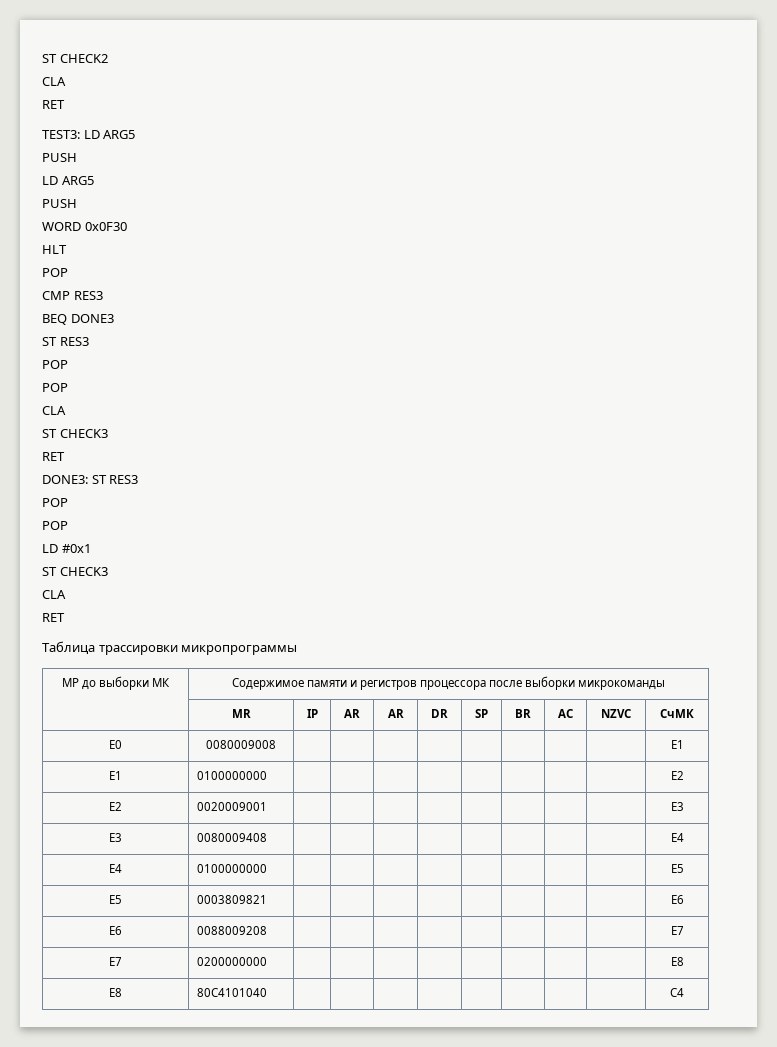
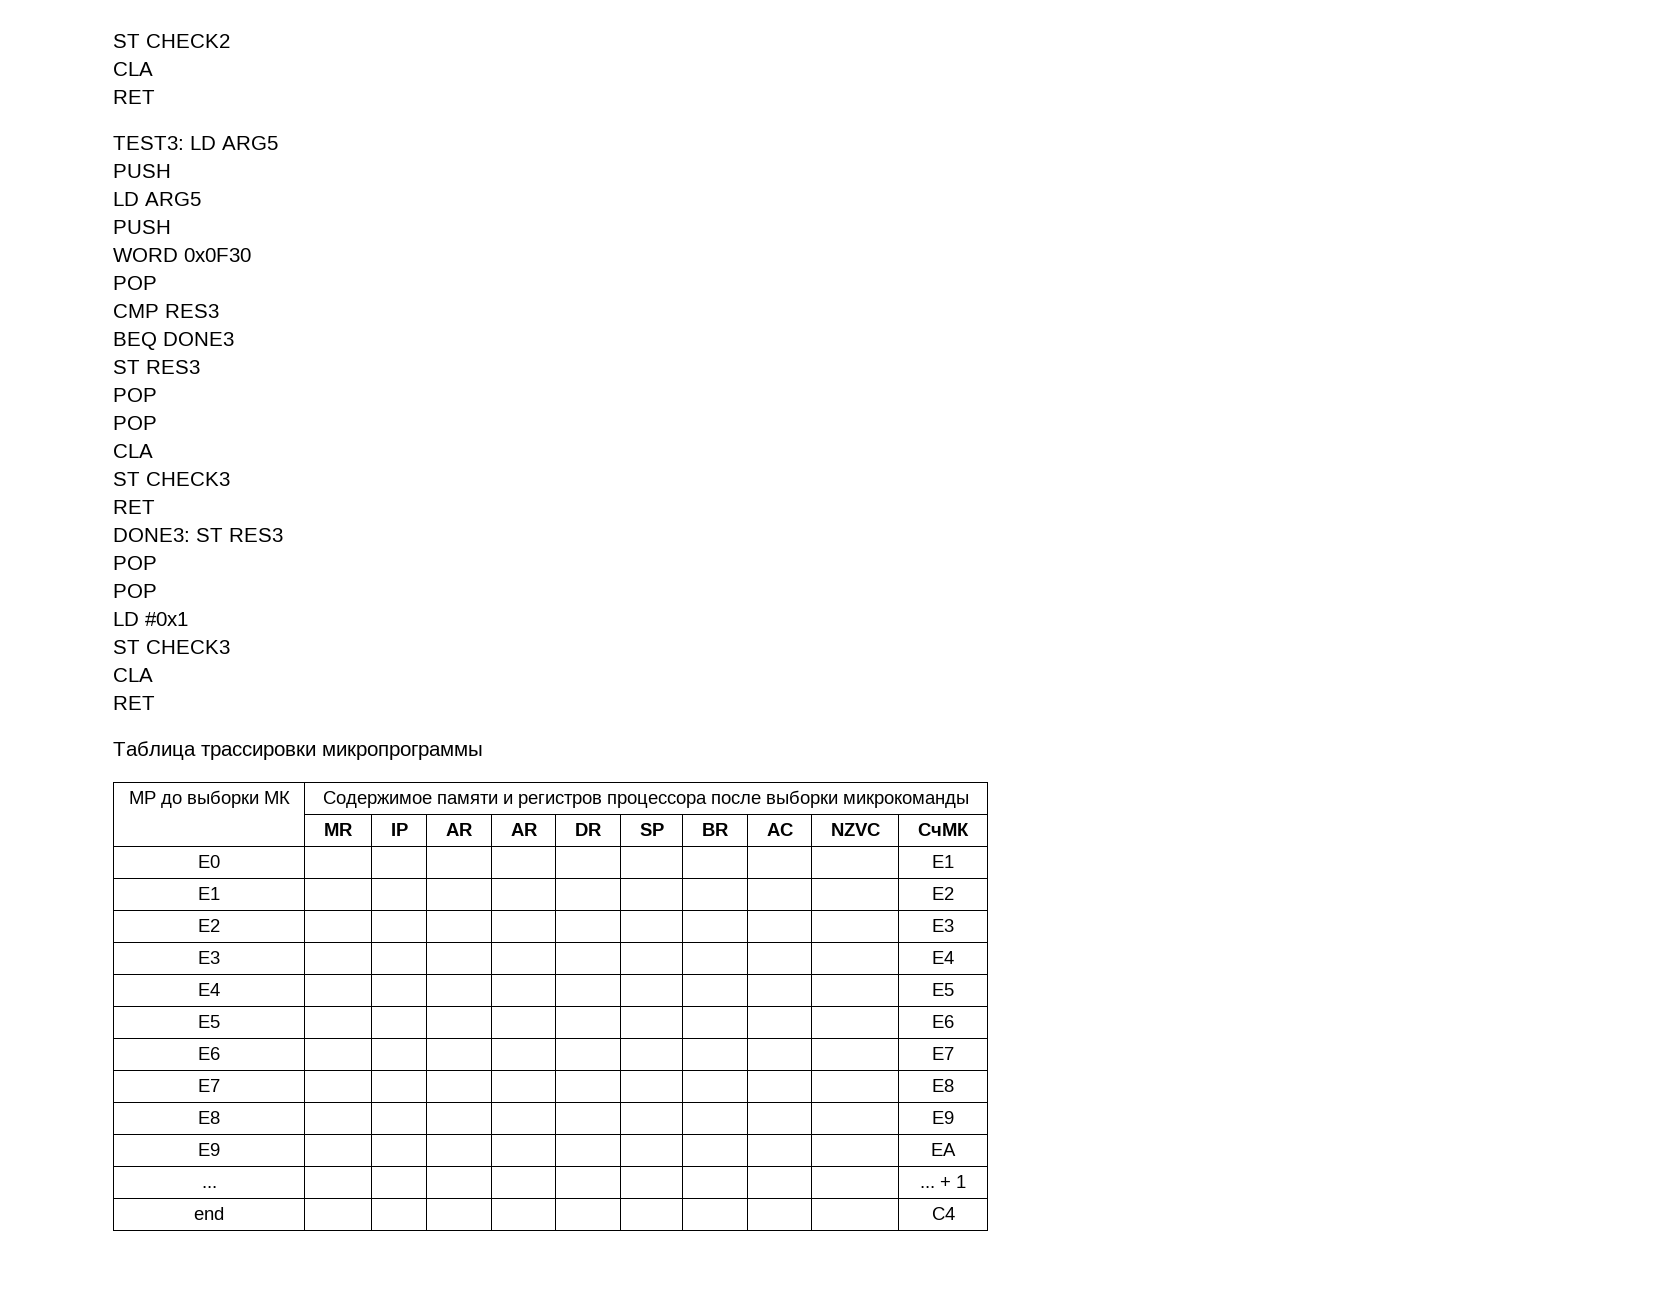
- HLT
- E0 | 0080009008 | | | | | | | | | E1
+ E0 | | | | | | | | | | E1
- E1 | 0100000000 | | | | | | | | | E2
+ E1 | | | | | | | | | | E2
- E2 | 0020009001 | | | | | | | | | E3
+ E2 | | | | | | | | | | E3
- E3 | 0080009408 | | | | | | | | | E4
+ E3 | | | | | | | | | | E4
- E4 | 0100000000 | | | | | | | | | E5
+ E4 | | | | | | | | | | E5
- E5 | 0003809821 | | | | | | | | | E6
+ E5 | | | | | | | | | | E6
- E6 | 0088009208 | | | | | | | | | E7
+ E6 | | | | | | | | | | E7
- E7 | 0200000000 | | | | | | | | | E8
+ E7 | | | | | | | | | | E8
- E8 | 80C4101040 | | | | | | | | | C4
+ E8 | | | | | | | | | | E9
+ E9 | | | | | | | | | | EA
+ ... | | | | | | | | | | ... + 1
+ end | | | | | | | | | | C4

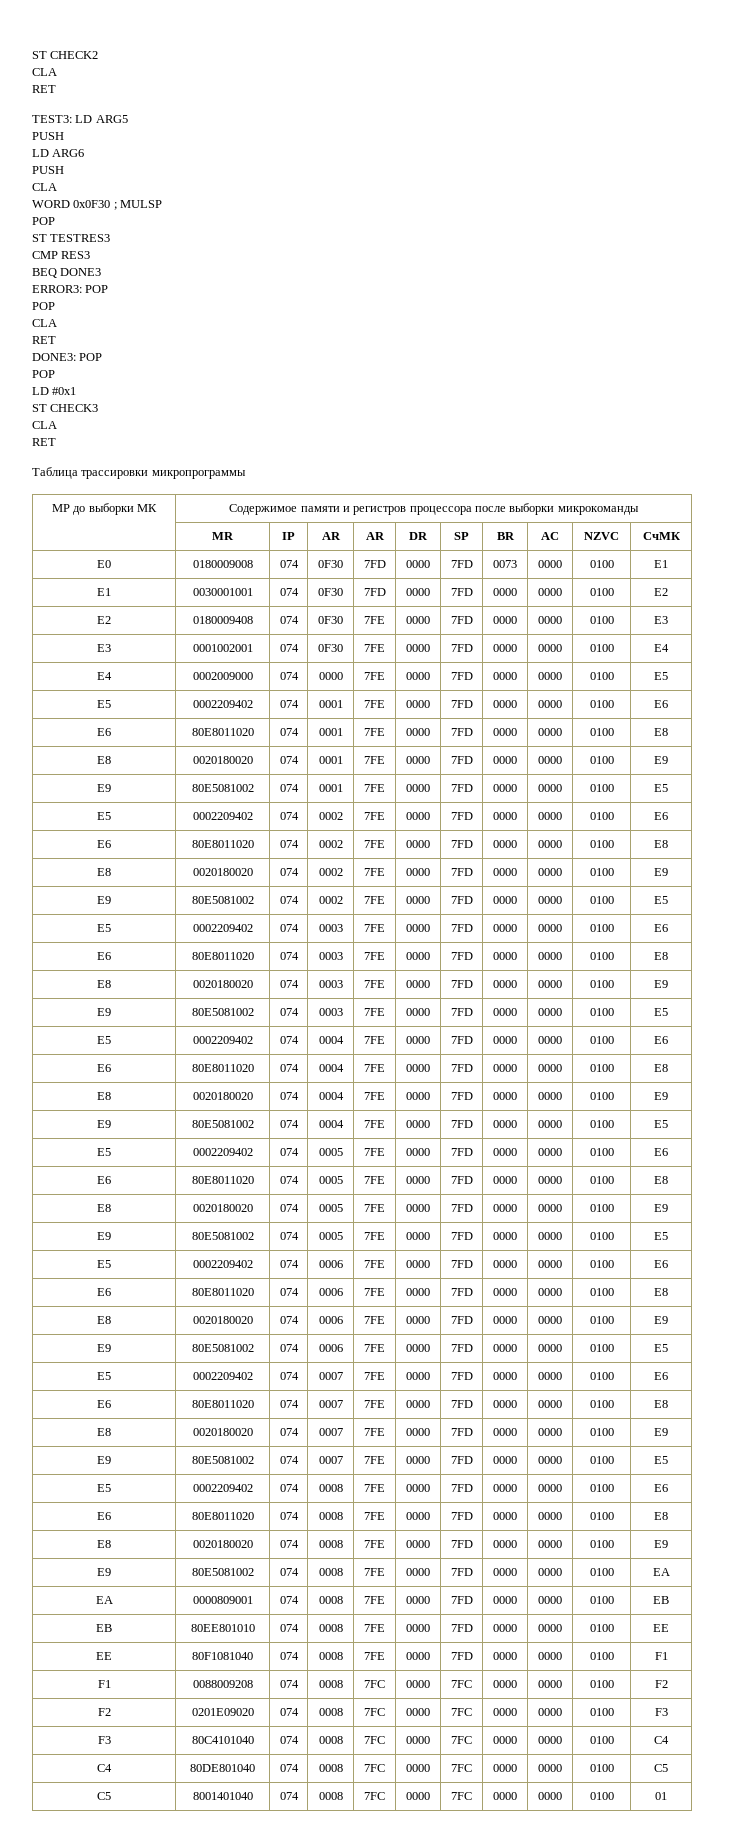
  TEST3: LD ARG5
  PUSH
- LD ARG5
+ LD ARG6
  PUSH
+ CLA
- WORD 0x0F30
+ WORD 0x0F30 ; MULSP
  POP
+ ST TESTRES3
  BEQ DONE3
- ST RES3
- POP
+ ERROR3: POP
  POP
  CLA
- ST CHECK3
- DONE3: ST RES3
- POP
+ DONE3: POP
- E0 | | | | | | | | | | E1
- E1 | | | | | | | | | | E2
- E2 | | | | | | | | | | E3
- E3 | | | | | | | | | | E4
- E4 | | | | | | | | | | E5
- E5 | | | | | | | | | | E6
- E6 | | | | | | | | | | E7
- E7 | | | | | | | | | | E8
- E8 | | | | | | | | | | E9
- E9 | | | | | | | | | | EA
- ... | | | | | | | | | | ... + 1
- end | | | | | | | | | | C4
+ E0 | 0180009008 | 074 | 0F30 | 7FD | 0000 | 7FD | 0073 | 0000 | 0100 | E1
+ E1 | 0030001001 | 074 | 0F30 | 7FD | 0000 | 7FD | 0000 | 0000 | 0100 | E2
+ E2 | 0180009408 | 074 | 0F30 | 7FE | 0000 | 7FD | 0000 | 0000 | 0100 | E3
+ E3 | 0001002001 | 074 | 0F30 | 7FE | 0000 | 7FD | 0000 | 0000 | 0100 | E4
+ E4 | 0002009000 | 074 | 0000 | 7FE | 0000 | 7FD | 0000 | 0000 | 0100 | E5
+ E5 | 0002209402 | 074 | 0001 | 7FE | 0000 | 7FD | 0000 | 0000 | 0100 | E6
+ E6 | 80E8011020 | 074 | 0001 | 7FE | 0000 | 7FD | 0000 | 0000 | 0100 | E8
+ E8 | 0020180020 | 074 | 0001 | 7FE | 0000 | 7FD | 0000 | 0000 | 0100 | E9
+ E9 | 80E5081002 | 074 | 0001 | 7FE | 0000 | 7FD | 0000 | 0000 | 0100 | E5
+ E5 | 0002209402 | 074 | 0002 | 7FE | 0000 | 7FD | 0000 | 0000 | 0100 | E6
+ E6 | 80E8011020 | 074 | 0002 | 7FE | 0000 | 7FD | 0000 | 0000 | 0100 | E8
+ E8 | 0020180020 | 074 | 0002 | 7FE | 0000 | 7FD | 0000 | 0000 | 0100 | E9
+ E9 | 80E5081002 | 074 | 0002 | 7FE | 0000 | 7FD | 0000 | 0000 | 0100 | E5
+ E5 | 0002209402 | 074 | 0003 | 7FE | 0000 | 7FD | 0000 | 0000 | 0100 | E6
+ E6 | 80E8011020 | 074 | 0003 | 7FE | 0000 | 7FD | 0000 | 0000 | 0100 | E8
+ E8 | 0020180020 | 074 | 0003 | 7FE | 0000 | 7FD | 0000 | 0000 | 0100 | E9
+ E9 | 80E5081002 | 074 | 0003 | 7FE | 0000 | 7FD | 0000 | 0000 | 0100 | E5
+ E5 | 0002209402 | 074 | 0004 | 7FE | 0000 | 7FD | 0000 | 0000 | 0100 | E6
+ E6 | 80E8011020 | 074 | 0004 | 7FE | 0000 | 7FD | 0000 | 0000 | 0100 | E8
+ E8 | 0020180020 | 074 | 0004 | 7FE | 0000 | 7FD | 0000 | 0000 | 0100 | E9
+ E9 | 80E5081002 | 074 | 0004 | 7FE | 0000 | 7FD | 0000 | 0000 | 0100 | E5
+ E5 | 0002209402 | 074 | 0005 | 7FE | 0000 | 7FD | 0000 | 0000 | 0100 | E6
+ E6 | 80E8011020 | 074 | 0005 | 7FE | 0000 | 7FD | 0000 | 0000 | 0100 | E8
+ E8 | 0020180020 | 074 | 0005 | 7FE | 0000 | 7FD | 0000 | 0000 | 0100 | E9
+ E9 | 80E5081002 | 074 | 0005 | 7FE | 0000 | 7FD | 0000 | 0000 | 0100 | E5
+ E5 | 0002209402 | 074 | 0006 | 7FE | 0000 | 7FD | 0000 | 0000 | 0100 | E6
+ E6 | 80E8011020 | 074 | 0006 | 7FE | 0000 | 7FD | 0000 | 0000 | 0100 | E8
+ E8 | 0020180020 | 074 | 0006 | 7FE | 0000 | 7FD | 0000 | 0000 | 0100 | E9
+ E9 | 80E5081002 | 074 | 0006 | 7FE | 0000 | 7FD | 0000 | 0000 | 0100 | E5
+ E5 | 0002209402 | 074 | 0007 | 7FE | 0000 | 7FD | 0000 | 0000 | 0100 | E6
+ E6 | 80E8011020 | 074 | 0007 | 7FE | 0000 | 7FD | 0000 | 0000 | 0100 | E8
+ E8 | 0020180020 | 074 | 0007 | 7FE | 0000 | 7FD | 0000 | 0000 | 0100 | E9
+ E9 | 80E5081002 | 074 | 0007 | 7FE | 0000 | 7FD | 0000 | 0000 | 0100 | E5
+ E5 | 0002209402 | 074 | 0008 | 7FE | 0000 | 7FD | 0000 | 0000 | 0100 | E6
+ E6 | 80E8011020 | 074 | 0008 | 7FE | 0000 | 7FD | 0000 | 0000 | 0100 | E8
+ E8 | 0020180020 | 074 | 0008 | 7FE | 0000 | 7FD | 0000 | 0000 | 0100 | E9
+ E9 | 80E5081002 | 074 | 0008 | 7FE | 0000 | 7FD | 0000 | 0000 | 0100 | EA
+ EA | 0000809001 | 074 | 0008 | 7FE | 0000 | 7FD | 0000 | 0000 | 0100 | EB
+ EB | 80EE801010 | 074 | 0008 | 7FE | 0000 | 7FD | 0000 | 0000 | 0100 | EE
+ EE | 80F1081040 | 074 | 0008 | 7FE | 0000 | 7FD | 0000 | 0000 | 0100 | F1
+ F1 | 0088009208 | 074 | 0008 | 7FC | 0000 | 7FC | 0000 | 0000 | 0100 | F2
+ F2 | 0201E09020 | 074 | 0008 | 7FC | 0000 | 7FC | 0000 | 0000 | 0100 | F3
+ F3 | 80C4101040 | 074 | 0008 | 7FC | 0000 | 7FC | 0000 | 0000 | 0100 | C4
+ C4 | 80DE801040 | 074 | 0008 | 7FC | 0000 | 7FC | 0000 | 0000 | 0100 | C5
+ C5 | 8001401040 | 074 | 0008 | 7FC | 0000 | 7FC | 0000 | 0000 | 0100 | 01

